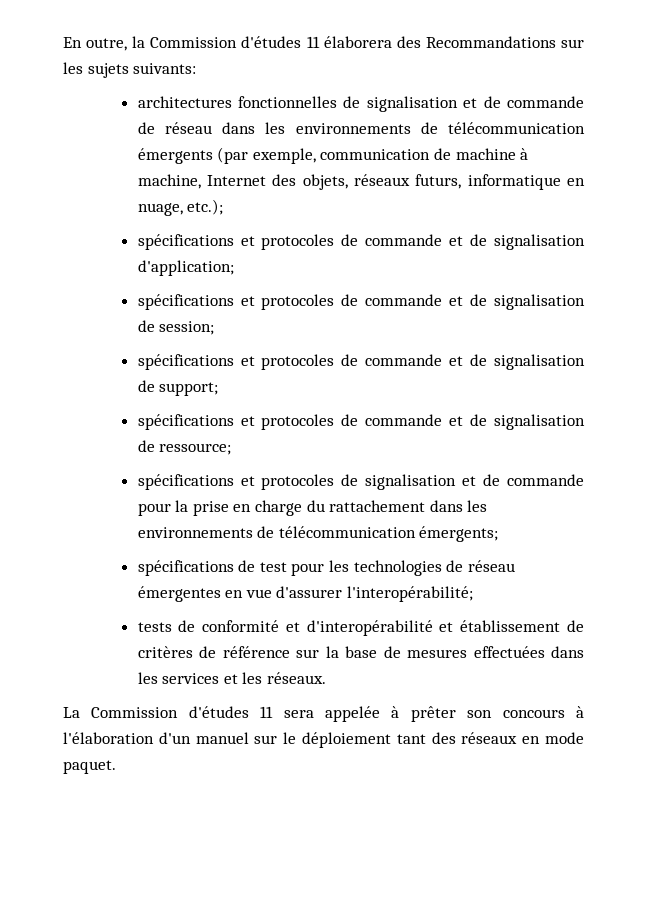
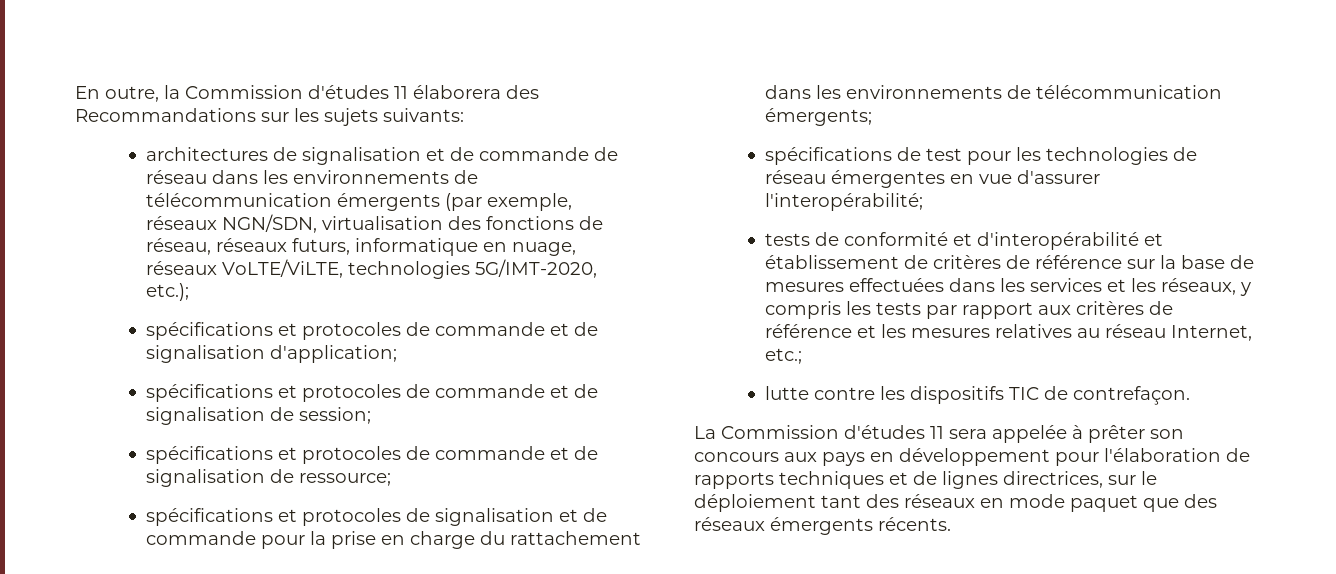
- architectures fonctionnelles de signalisation et de commande de réseau dans les environnements de télécommunication émergents (par exemple, communication de machine à machine, Internet des objets, réseaux futurs, informatique en nuage, etc.);
+ architectures de signalisation et de commande de réseau dans les environnements de télécommunication émergents (par exemple, réseaux NGN/SDN, virtualisation des fonctions de réseau, réseaux futurs, informatique en nuage, réseaux VoLTE/ViLTE, technologies 5G/IMT-2020, etc.);
- spécifications et protocoles de commande et de signalisation de support;
- tests de conformité et d'interopérabilité et établissement de critères de référence sur la base de mesures effectuées dans les services et les réseaux.
+ tests de conformité et d'interopérabilité et établissement de critères de référence sur la base de mesures effectuées dans les services et les réseaux, y compris les tests par rapport aux critères de référence et les mesures relatives au réseau Internet, etc.;
+ lutte contre les dispositifs TIC de contrefaçon.
- La Commission d'études 11 sera appelée à prêter son concours à l'élaboration d'un manuel sur le déploiement tant des réseaux en mode paquet.
+ La Commission d'études 11 sera appelée à prêter son concours aux pays en développement pour l'élaboration de rapports techniques et de lignes directrices, sur le déploiement tant des réseaux en mode paquet que des réseaux émergents récents.

